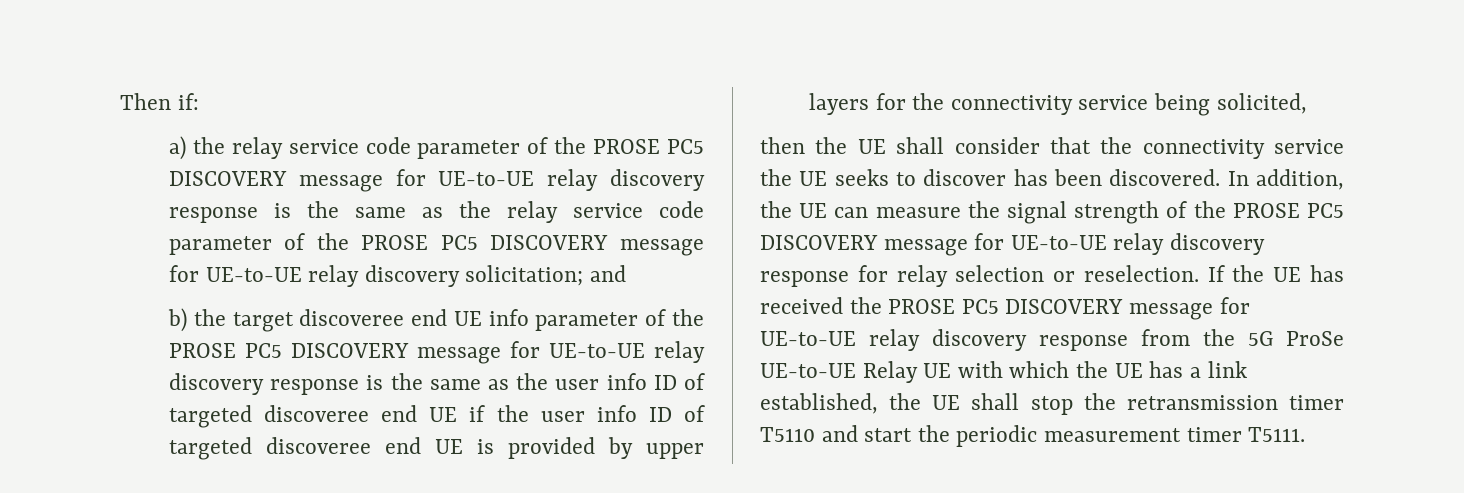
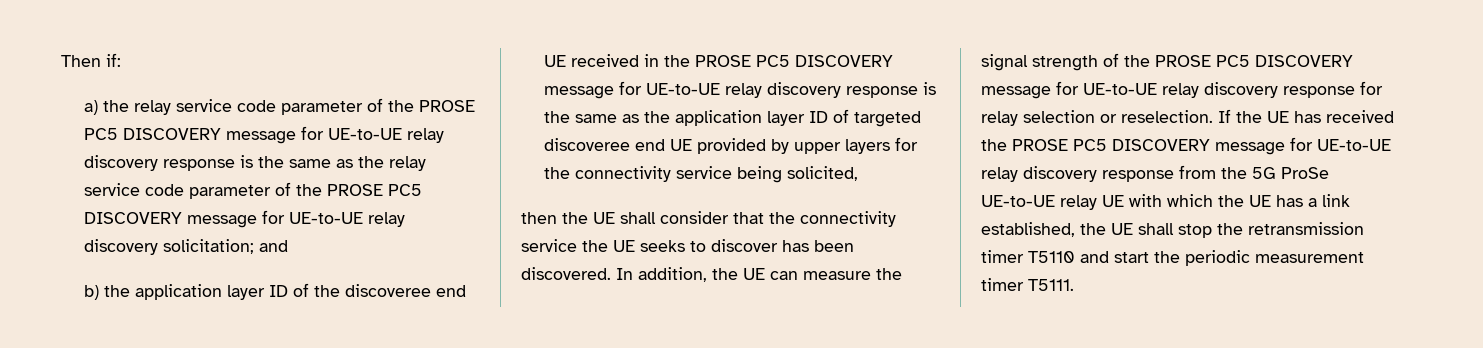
- b) the target discoveree end UE info parameter of the PROSE PC5 DISCOVERY message for UE-to-UE relay discovery response is the same as the user info ID of targeted discoveree end UE if the user info ID of targeted discoveree end UE is provided by upper layers for the connectivity service being solicited,
+ b) the application layer ID of the discoveree end UE received in the PROSE PC5 DISCOVERY message for UE-to-UE relay discovery response is the same as the application layer ID of targeted discoveree end UE provided by upper layers for the connectivity service being solicited,
- If the UE has received the PROSE PC5 DISCOVERY message for UE-to-UE relay discovery response from the 5G ProSe UE-to-UE Relay UE with which the UE has a link established, the UE shall stop the retransmission timer T5110 and start the periodic measurement timer T5111.
+ If the UE has received the PROSE PC5 DISCOVERY message for UE-to-UE relay discovery response from the 5G ProSe UE-to-UE relay UE with which the UE has a link established, the UE shall stop the retransmission timer T5110 and start the periodic measurement timer T5111.

